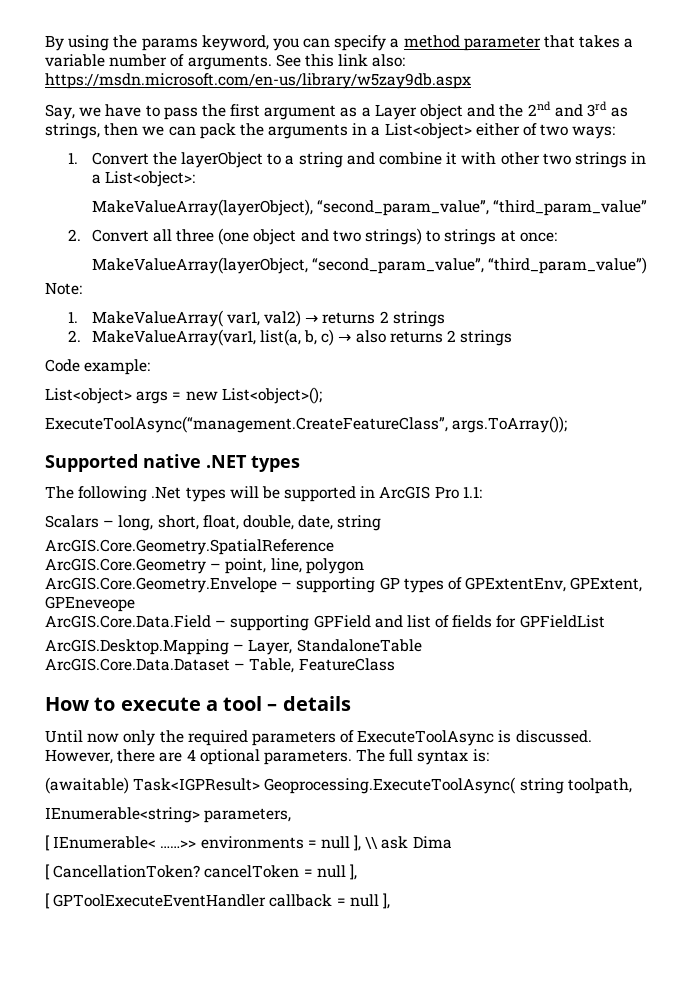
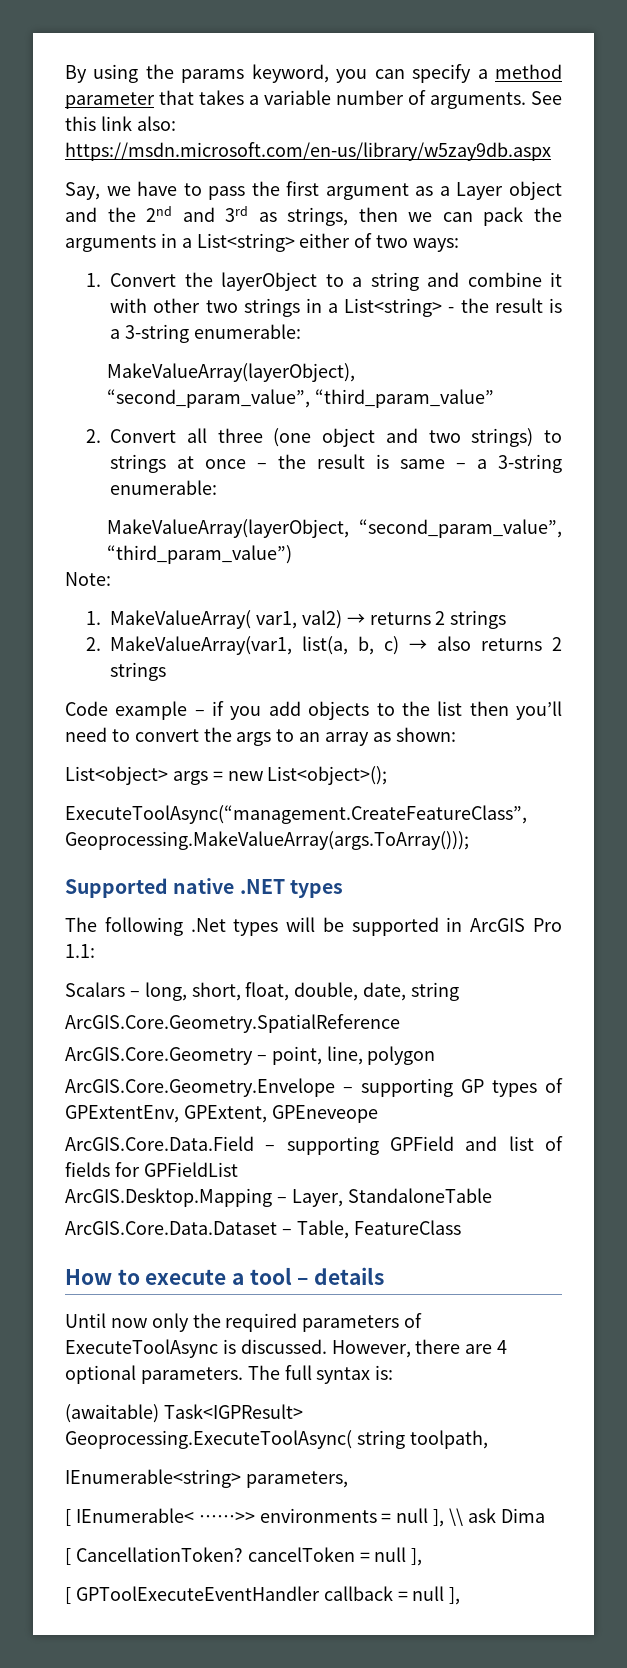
- Say, we have to pass the first argument as a Layer object and the 2nd and 3rd as strings, then we can pack the arguments in a List<object> either of two ways:
+ Say, we have to pass the first argument as a Layer object and the 2nd and 3rd as strings, then we can pack the arguments in a List<string> either of two ways:
- 1. Convert the layerObject to a string and combine it with other two strings in a List<object>:
+ 1. Convert the layerObject to a string and combine it with other two strings in a List<string> - the result is a 3-string enumerable:
- 2. Convert all three (one object and two strings) to strings at once:
+ 2. Convert all three (one object and two strings) to strings at once – the result is same – a 3-string enumerable:
- Code example:
+ Code example – if you add objects to the list then you’ll need to convert the args to an array as shown:
- ExecuteToolAsync(“management.CreateFeatureClass”, args.ToArray());
+ ExecuteToolAsync(“management.CreateFeatureClass”, Geoprocessing.MakeValueArray(args.ToArray()));

